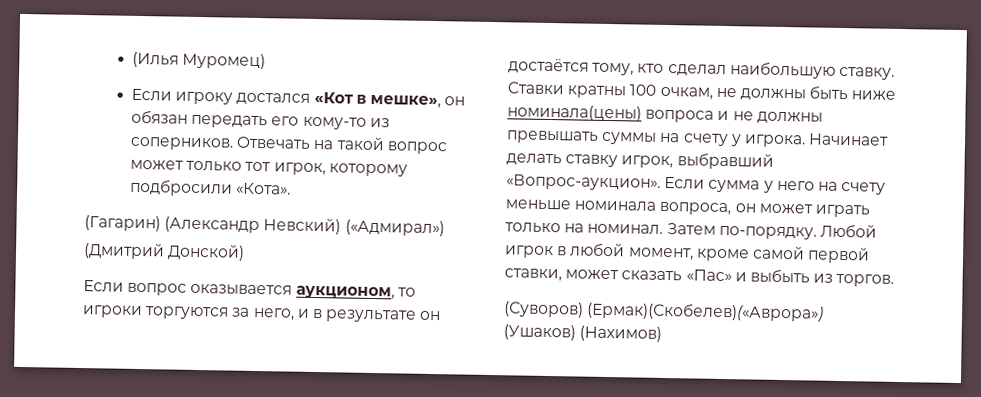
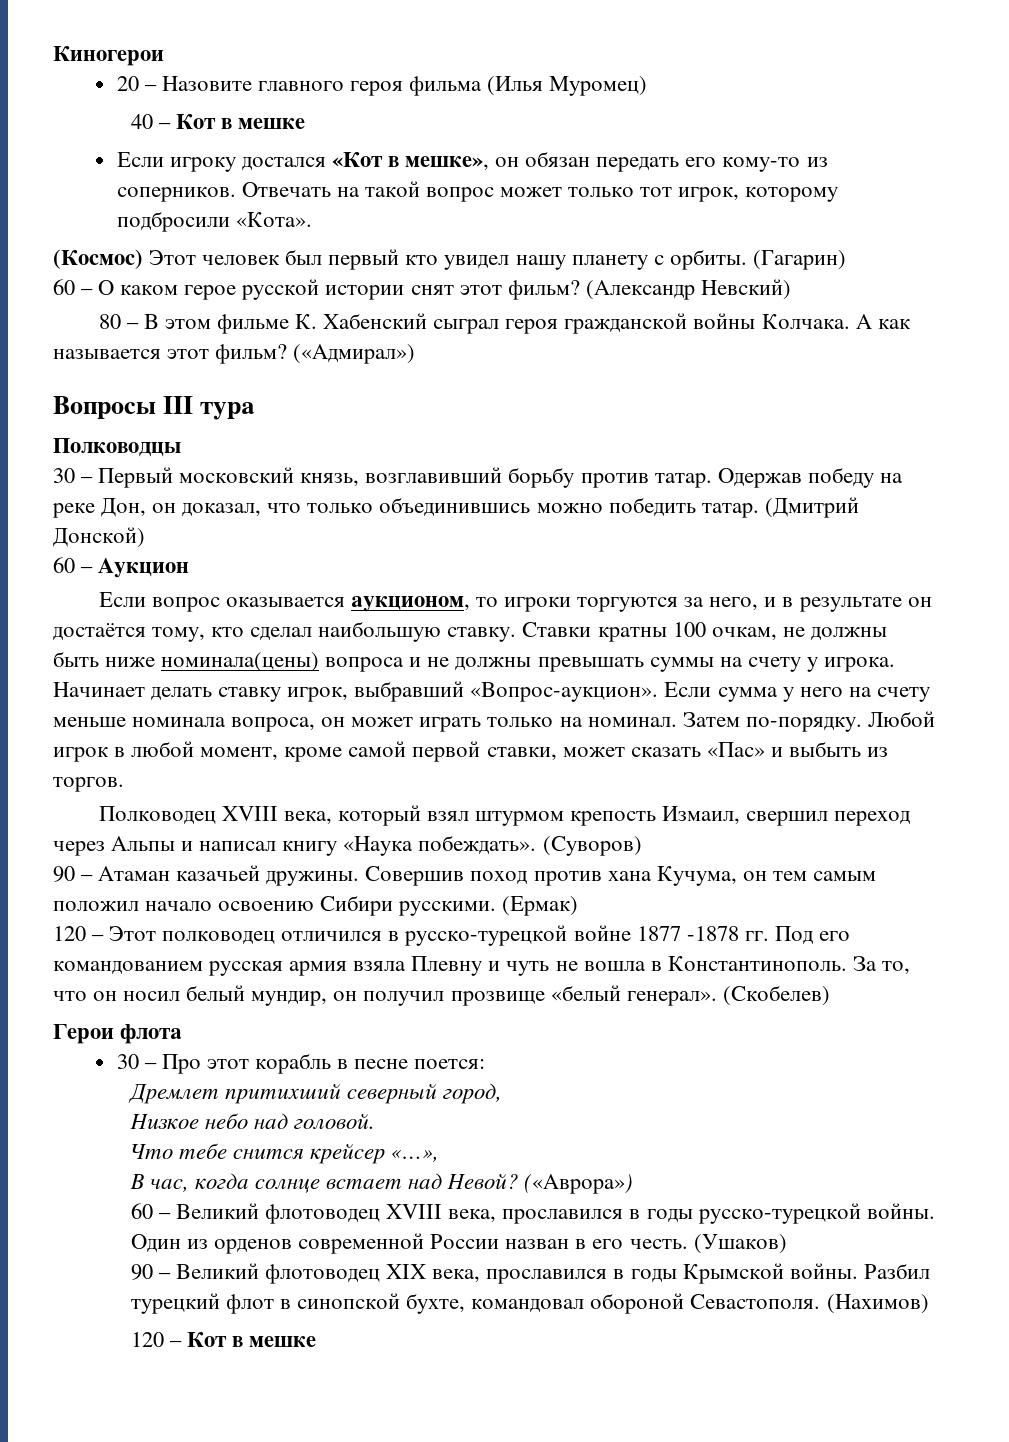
- (Илья Муромец)
+ Киногерои
+ 20 – Назовите главного героя фильма (Илья Муромец)
+ 40 – Кот в мешке
- (Гагарин) (Александр Невский) («Адмирал»)
- (Дмитрий Донской)
+ (Космос) Этот человек был первый кто увидел нашу планету с орбиты. (Гагарин)
+ 60 – О каком герое русской истории снят этот фильм? (Александр Невский)
+ 80 – В этом фильме К. Хабенский сыграл героя гражданской войны Колчака. А как называется этот фильм? («Адмирал»)
+ Вопросы III тура
+ Полководцы
+ 30 – Первый московский князь, возглавивший борьбу против татар. Одержав победу на реке Дон, он доказал, что только объединившись можно победить татар. (Дмитрий Донской)
+ 60 – Аукцион
- (Суворов) (Ермак)(Скобелев)(«Аврора») (Ушаков) (Нахимов)
+ Полководец XVIII века, который взял штурмом крепость Измаил, свершил переход через Альпы и написал книгу «Наука побеждать». (Суворов)
+ 90 – Атаман казачьей дружины. Совершив поход против хана Кучума, он тем самым положил начало освоению Сибири русскими. (Ермак)
+ 120 – Этот полководец отличился в русско-турецкой войне 1877 -1878 гг. Под его командованием русская армия взяла Плевну и чуть не вошла в Константинополь. За то, что он носил белый мундир, он получил прозвище «белый генерал». (Скобелев)
+ Герои флота
+ 30 – Про этот корабль в песне поется:
+ Дремлет притихший северный город,
+ Низкое небо над головой.
+ Что тебе снится крейсер «…»,
+ В час, когда солнце встает над Невой? («Аврора»)
+ 60 – Великий флотоводец XVIII века, прославился в годы русско-турецкой войны. Один из орденов современной России назван в его честь. (Ушаков)
+ 90 – Великий флотоводец XIX века, прославился в годы Крымской войны. Разбил турецкий флот в синопской бухте, командовал обороной Севастополя. (Нахимов)
+ 120 – Кот в мешке

